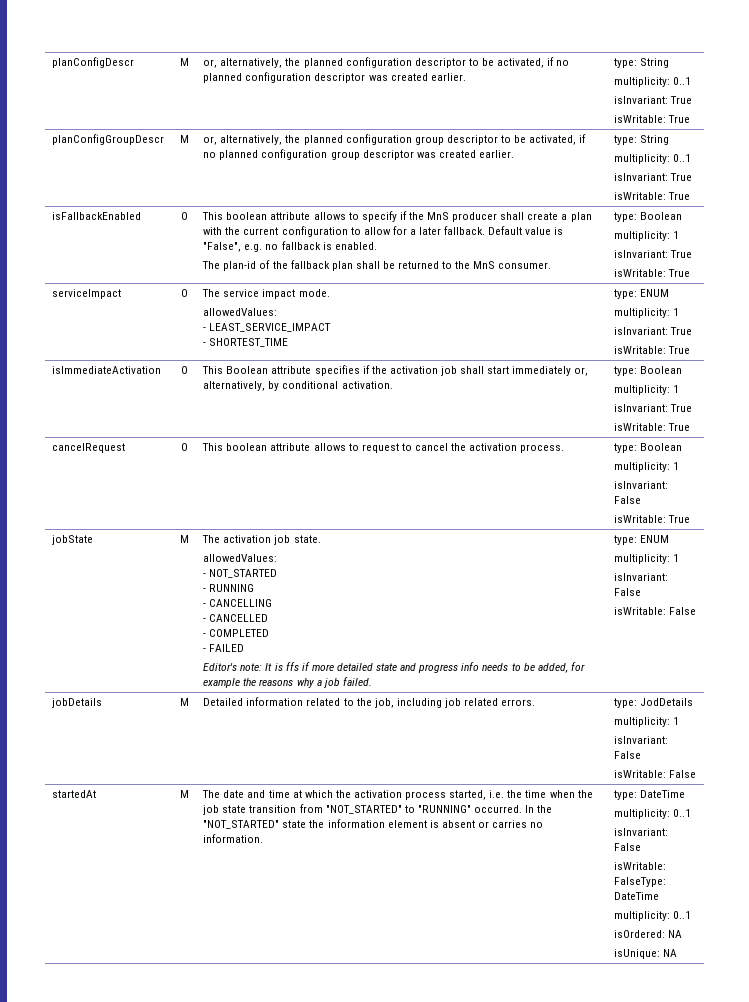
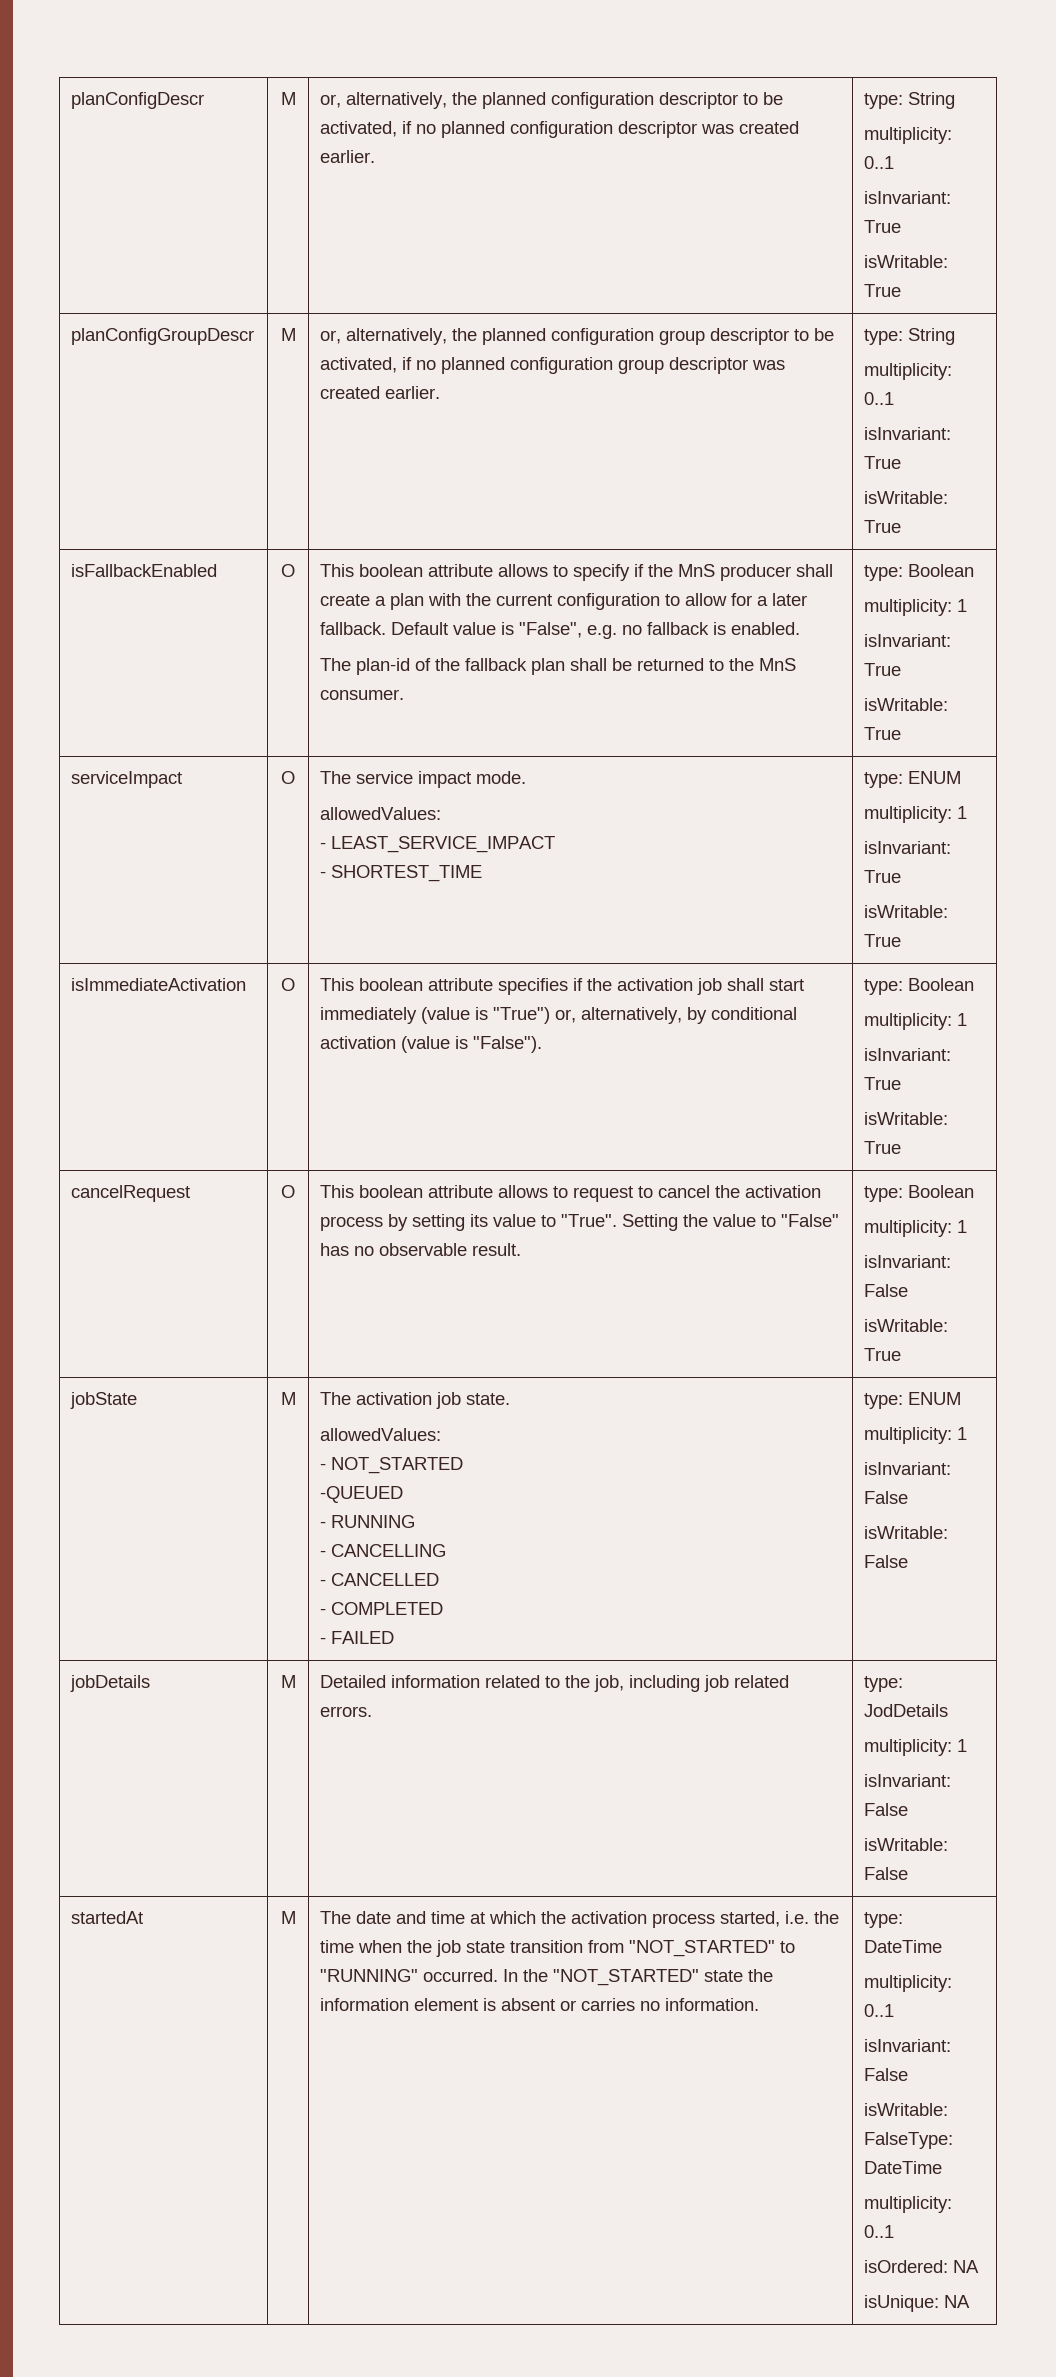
- isImmediateActivation | O | This Boolean attribute specifies if the activation job shall start immediately or, alternatively, by conditional activation. | type: Boolean
+ isImmediateActivation | O | This boolean attribute specifies if the activation job shall start immediately (value is "True") or, alternatively, by conditional activation (value is "False"). | type: Boolean
- cancelRequest | O | This boolean attribute allows to request to cancel the activation process. | type: Boolean
+ cancelRequest | O | This boolean attribute allows to request to cancel the activation process by setting its value to "True". Setting the value to "False" has no observable result. | type: Boolean
+ -QUEUED
- Editor's note: It is ffs if more detailed state and progress info needs to be added, for example the reasons why a job failed.

